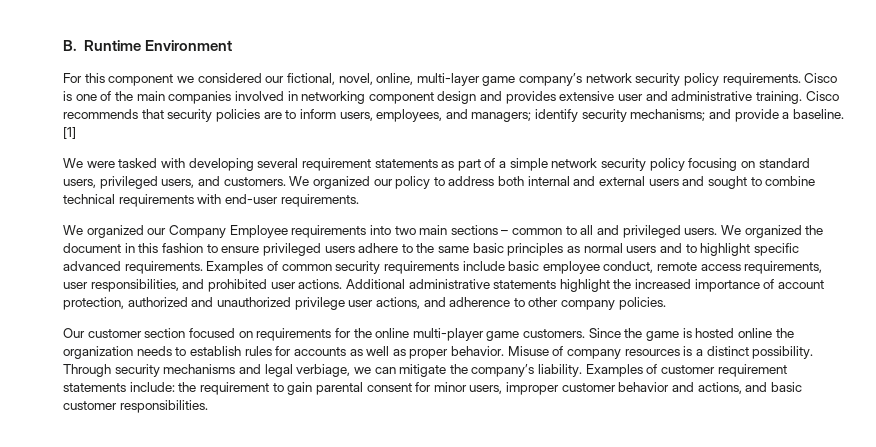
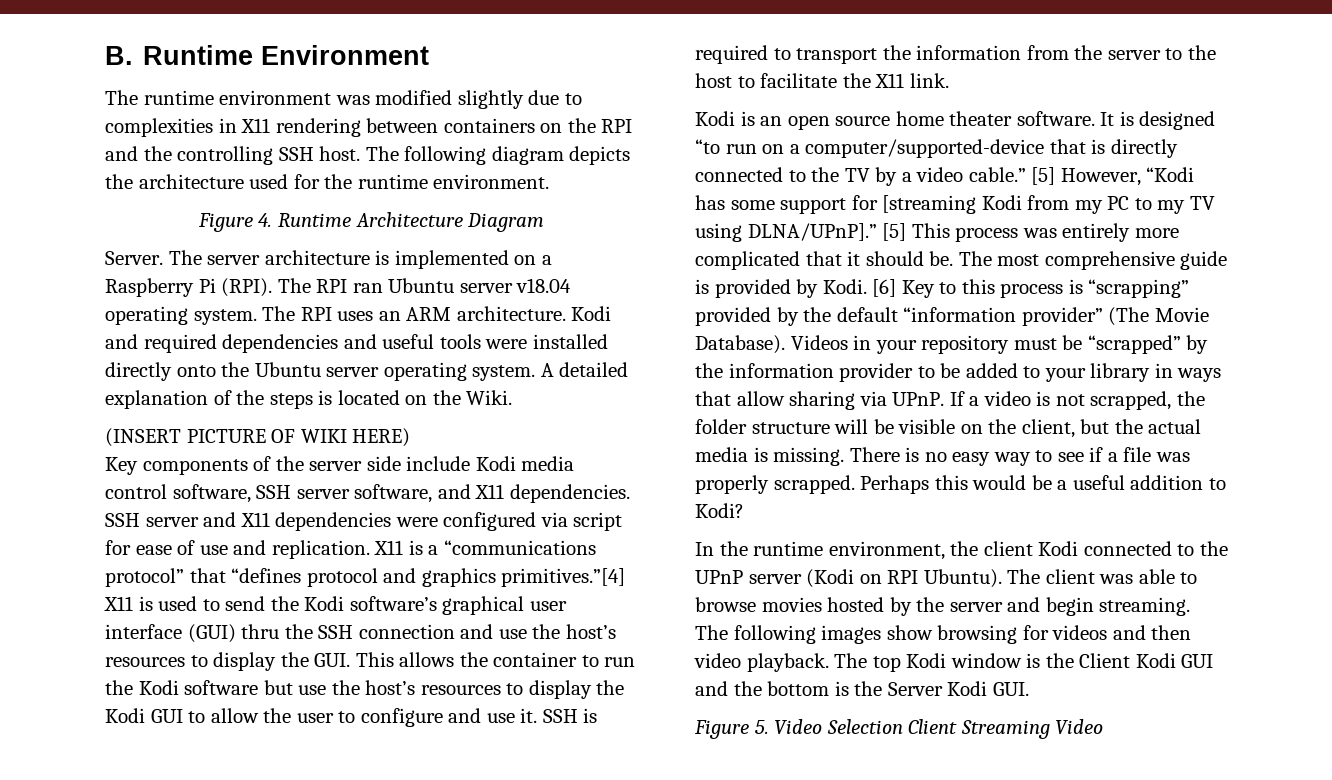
- For this component we considered our fictional, novel, online, multi-layer game company’s network security policy requirements. Cisco is one of the main companies involved in networking component design and provides extensive user and administrative training. Cisco recommends that security policies are to inform users, employees, and managers; identify security mechanisms; and provide a baseline. [1]
- We were tasked with developing several requirement statements as part of a simple network security policy focusing on standard users, privileged users, and customers. We organized our policy to address both internal and external users and sought to combine technical requirements with end-user requirements.
- We organized our Company Employee requirements into two main sections – common to all and privileged users. We organized the document in this fashion to ensure privileged users adhere to the same basic principles as normal users and to highlight specific advanced requirements. Examples of common security requirements include basic employee conduct, remote access requirements, user responsibilities, and prohibited user actions. Additional administrative statements highlight the increased importance of account protection, authorized and unauthorized privilege user actions, and adherence to other company policies.
- Our customer section focused on requirements for the online multi-player game customers. Since the game is hosted online the organization needs to establish rules for accounts as well as proper behavior. Misuse of company resources is a distinct possibility. Through security mechanisms and legal verbiage, we can mitigate the company’s liability. Examples of customer requirement statements include: the requirement to gain parental consent for minor users, improper customer behavior and actions, and basic customer responsibilities.
+ The runtime environment was modified slightly due to complexities in X11 rendering between containers on the RPI and the controlling SSH host. The following diagram depicts the architecture used for the runtime environment.
+ Figure 4. Runtime Architecture Diagram
+ Server. The server architecture is implemented on a Raspberry Pi (RPI). The RPI ran Ubuntu server v18.04 operating system. The RPI uses an ARM architecture. Kodi and required dependencies and useful tools were installed directly onto the Ubuntu server operating system. A detailed explanation of the steps is located on the Wiki.
+ (INSERT PICTURE OF WIKI HERE)
+ Key components of the server side include Kodi media control software, SSH server software, and X11 dependencies. SSH server and X11 dependencies were configured via script for ease of use and replication. X11 is a “communications protocol” that “defines protocol and graphics primitives.”[4] X11 is used to send the Kodi software’s graphical user interface (GUI) thru the SSH connection and use the host’s resources to display the GUI. This allows the container to run the Kodi software but use the host’s resources to display the Kodi GUI to allow the user to configure and use it. SSH is required to transport the information from the server to the host to facilitate the X11 link.
+ Kodi is an open source home theater software. It is designed “to run on a computer/supported-device that is directly connected to the TV by a video cable.” [5] However, “Kodi has some support for [streaming Kodi from my PC to my TV using DLNA/UPnP].” [5] This process was entirely more complicated that it should be. The most comprehensive guide is provided by Kodi. [6] Key to this process is “scrapping” provided by the default “information provider” (The Movie Database). Videos in your repository must be “scrapped” by the information provider to be added to your library in ways that allow sharing via UPnP. If a video is not scrapped, the folder structure will be visible on the client, but the actual media is missing. There is no easy way to see if a file was properly scrapped. Perhaps this would be a useful addition to Kodi?
+ In the runtime environment, the client Kodi connected to the UPnP server (Kodi on RPI Ubuntu). The client was able to browse movies hosted by the server and begin streaming. The following images show browsing for videos and then video playback. The top Kodi window is the Client Kodi GUI and the bottom is the Server Kodi GUI.
+ Figure 5. Video Selection Client Streaming Video

